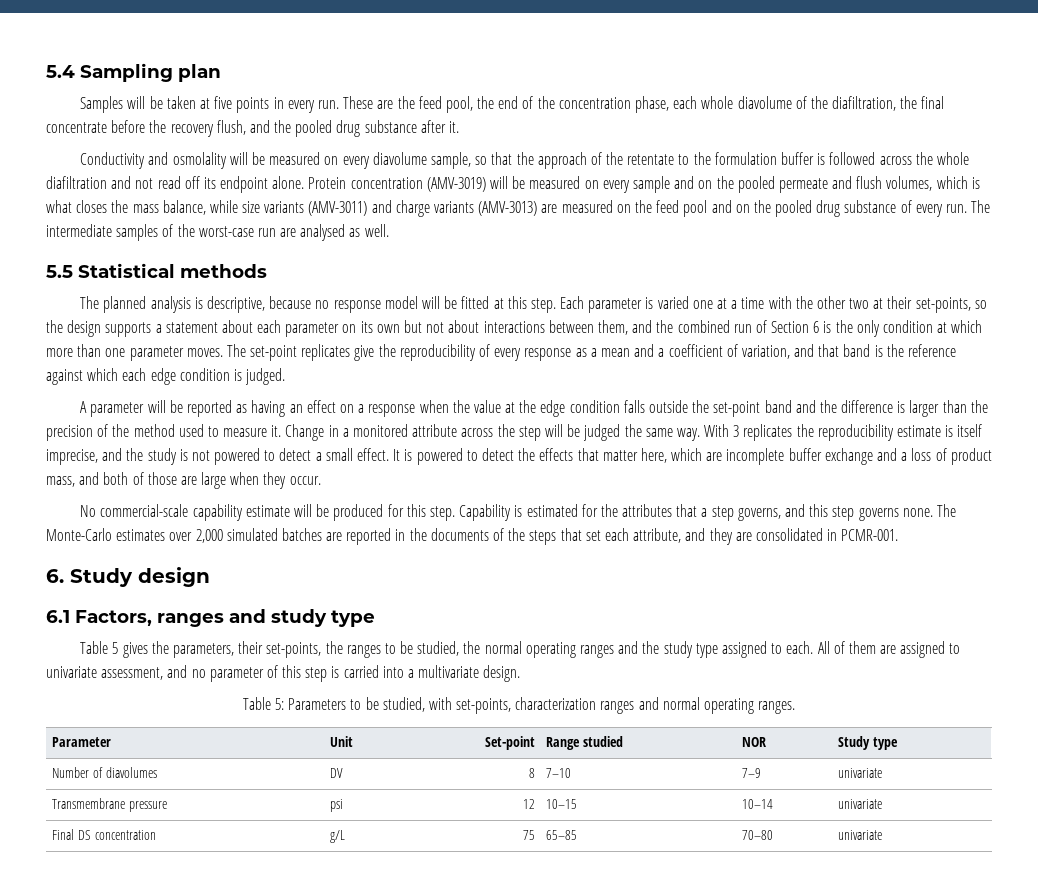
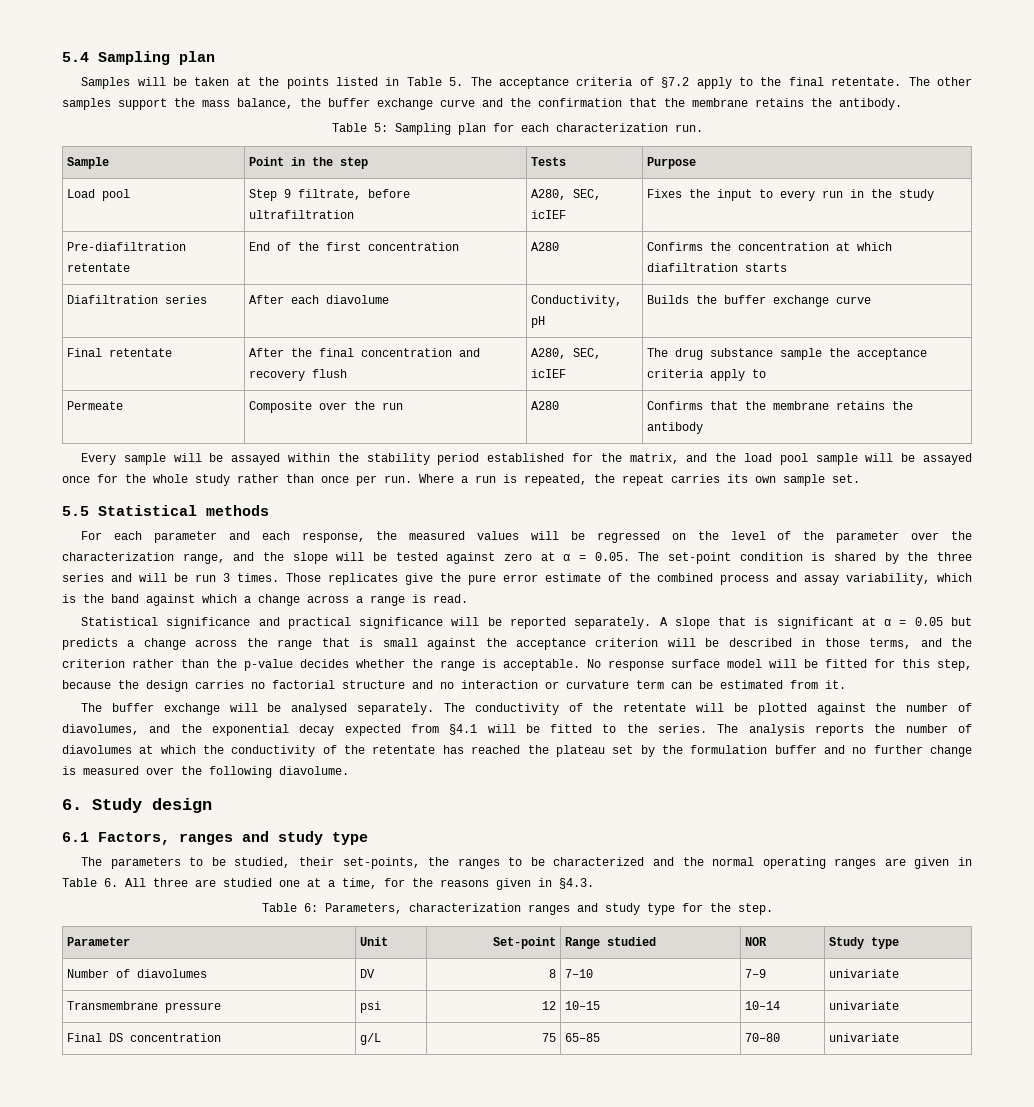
- Samples will be taken at five points in every run. These are the feed pool, the end of the concentration phase, each whole diavolume of the diafiltration, the final concentrate before the recovery flush, and the pooled drug substance after it.
- Conductivity and osmolality will be measured on every diavolume sample, so that the approach of the retentate to the formulation buffer is followed across the whole diafiltration and not read off its endpoint alone. Protein concentration (AMV-3019) will be measured on every sample and on the pooled permeate and flush volumes, which is what closes the mass balance, while size variants (AMV-3011) and charge variants (AMV-3013) are measured on the feed pool and on the pooled drug substance of every run. The intermediate samples of the worst-case run are analysed as well.
+ Samples will be taken at the points listed in Table 5. The acceptance criteria of §7.2 apply to the final retentate. The other samples support the mass balance, the buffer exchange curve and the confirmation that the membrane retains the antibody.
+ Table 5: Sampling plan for each characterization run.
+ Sample | Point in the step | Tests | Purpose
+ Load pool | Step 9 filtrate, before ultrafiltration | A280, SEC, icIEF | Fixes the input to every run in the study
+ Pre-diafiltration retentate | End of the first concentration | A280 | Confirms the concentration at which diafiltration starts
+ Diafiltration series | After each diavolume | Conductivity, pH | Builds the buffer exchange curve
+ Final retentate | After the final concentration and recovery flush | A280, SEC, icIEF | The drug substance sample the acceptance criteria apply to
+ Permeate | Composite over the run | A280 | Confirms that the membrane retains the antibody
+ Every sample will be assayed within the stability period established for the matrix, and the load pool sample will be assayed once for the whole study rather than once per run. Where a run is repeated, the repeat carries its own sample set.
  5.5 Statistical methods
- The planned analysis is descriptive, because no response model will be fitted at this step. Each parameter is varied one at a time with the other two at their set-points, so the design supports a statement about each parameter on its own but not about interactions between them, and the combined run of Section 6 is the only condition at which more than one parameter moves. The set-point replicates give the reproducibility of every response as a mean and a coefficient of variation, and that band is the reference against which each edge condition is judged.
- A parameter will be reported as having an effect on a response when the value at the edge condition falls outside the set-point band and the difference is larger than the precision of the method used to measure it. Change in a monitored attribute across the step will be judged the same way. With 3 replicates the reproducibility estimate is itself imprecise, and the study is not powered to detect a small effect. It is powered to detect the effects that matter here, which are incomplete buffer exchange and a loss of product mass, and both of those are large when they occur.
- No commercial-scale capability estimate will be produced for this step. Capability is estimated for the attributes that a step governs, and this step governs none. The Monte-Carlo estimates over 2,000 simulated batches are reported in the documents of the steps that set each attribute, and they are consolidated in PCMR-001.
+ For each parameter and each response, the measured values will be regressed on the level of the parameter over the characterization range, and the slope will be tested against zero at α = 0.05. The set-point condition is shared by the three series and will be run 3 times. Those replicates give the pure error estimate of the combined process and assay variability, which is the band against which a change across a range is read.
+ Statistical significance and practical significance will be reported separately. A slope that is significant at α = 0.05 but predicts a change across the range that is small against the acceptance criterion will be described in those terms, and the criterion rather than the p-value decides whether the range is acceptable. No response surface model will be fitted for this step, because the design carries no factorial structure and no interaction or curvature term can be estimated from it.
+ The buffer exchange will be analysed separately. The conductivity of the retentate will be plotted against the number of diavolumes, and the exponential decay expected from §4.1 will be fitted to the series. The analysis reports the number of diavolumes at which the conductivity of the retentate has reached the plateau set by the formulation buffer and no further change is measured over the following diavolume.
- Table 5 gives the parameters, their set-points, the ranges to be studied, the normal operating ranges and the study type assigned to each. All of them are assigned to univariate assessment, and no parameter of this step is carried into a multivariate design.
- Table 5: Parameters to be studied, with set-points, characterization ranges and normal operating ranges.
+ The parameters to be studied, their set-points, the ranges to be characterized and the normal operating ranges are given in Table 6. All three are studied one at a time, for the reasons given in §4.3.
+ Table 6: Parameters, characterization ranges and study type for the step.

